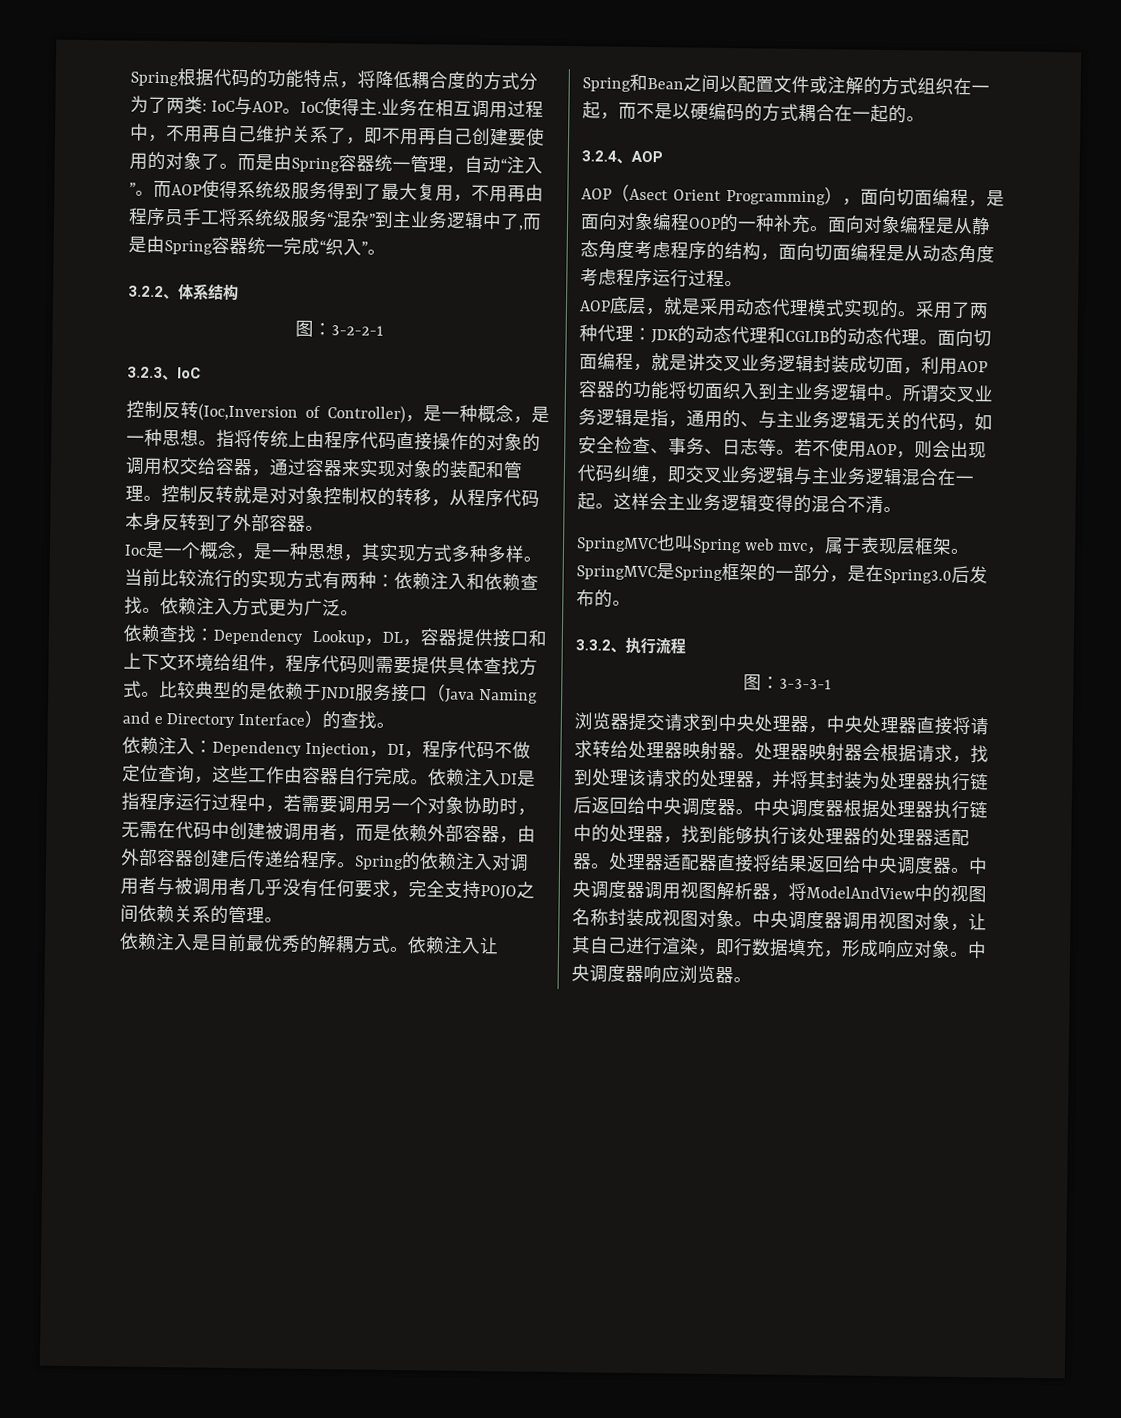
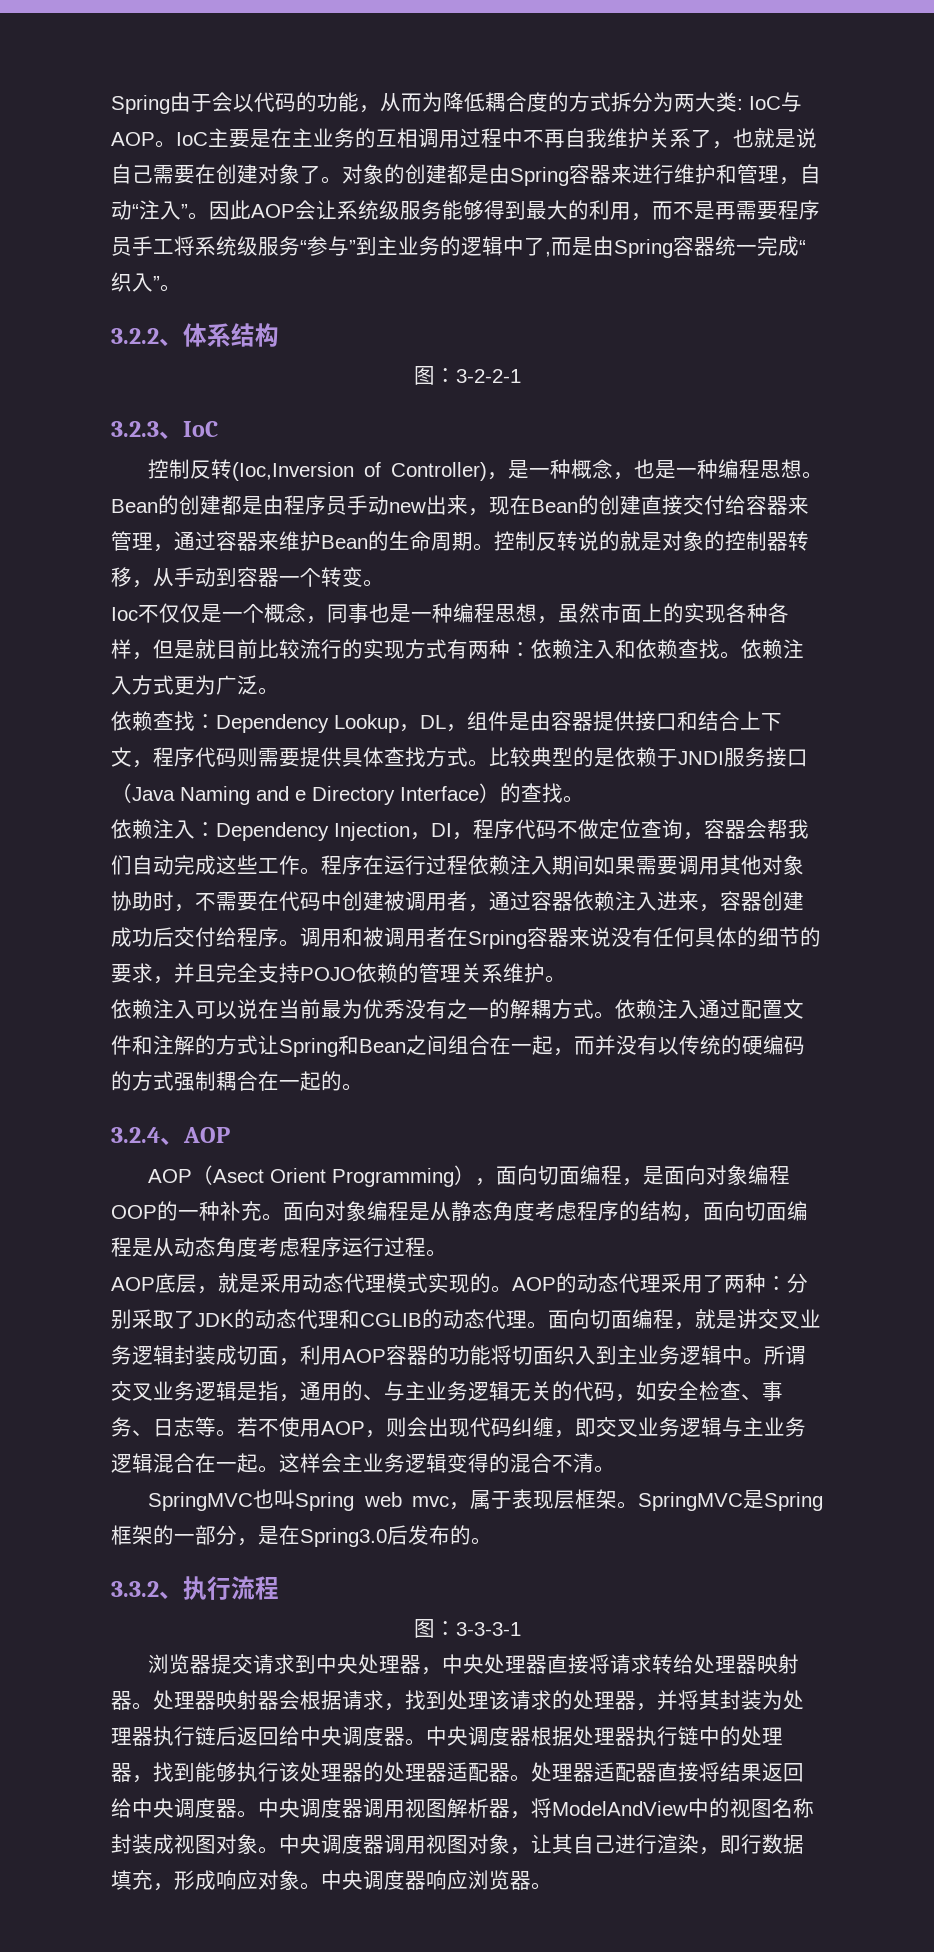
- Spring根据代码的功能特点，将降低耦合度的方式分为了两类: IoC与AOP。
+ Spring由于会以代码的功能，从而为降低耦合度的方式拆分为两大类: IoC与AOP。
- IoC使得主.业务在相互调用过程中，不用再自己维护关系了，即不用再自己创建要使用的对象了。而是由Spring容器统一管理，自动“注入”。
+ IoC主要是在主业务的互相调用过程中不再自我维护关系了，也就是说自己需要在创建对象了。对象的创建都是由Spring容器来进行维护和管理，自动“注入”。
- 而AOP使得系统级服务得到了最大复用，不用再由程序员手工将系统级服务“混杂”到主业务逻辑中了,而是由Spring容器统一完成“织入”。
+ 因此AOP会让系统级服务能够得到最大的利用，而不是再需要程序员手工将系统级服务“参与”到主业务的逻辑中了,而是由Spring容器统一完成“织入”。
- 控制反转(Ioc,Inversion of Controller)，是一种概念，是一种思想。指将传统上由程序代码直接操作的对象的调用权交给容器，通过容器来实现对象的装配和管理。控制反转就是对对象控制权的转移，从程序代码本身反转到了外部容器。
+ 控制反转(Ioc,Inversion of Controller)，是一种概念，也是一种编程思想。Bean的创建都是由程序员手动new出来，现在Bean的创建直接交付给容器来管理，通过容器来维护Bean的生命周期。控制反转说的就是对象的控制器转移，从手动到容器一个转变。
- Ioc是一个概念，是一种思想，其实现方式多种多样。当前比较流行的实现方式有两种：依赖注入和依赖查找。
+ Ioc不仅仅是一个概念，同事也是一种编程思想，虽然市面上的实现各种各样，但是就目前比较流行的实现方式有两种：依赖注入和依赖查找。
- 依赖查找：Dependency Lookup，DL，容器提供接口和上下文环境给组件，程序代码则需要提供具体查找方式。
+ 依赖查找：Dependency Lookup，DL，组件是由容器提供接口和结合上下文，程序代码则需要提供具体查找方式。
- 依赖注入：Dependency Injection，DI，程序代码不做定位查询，这些工作由容器自行完成。依赖注入DI是指程序运行过程中，若需要调用另一个对象协助时，无需在代码中创建被调用者，而是依赖外部容器，由外部容器创建后传递给程序。Spring的依赖注入对调用者与被调用者几乎没有任何要求，完全支持POJO之间依赖关系的管理。
- 依赖注入是目前最优秀的解耦方式。
+ 依赖注入：Dependency Injection，DI，程序代码不做定位查询，容器会帮我们自动完成这些工作。程序在运行过程依赖注入期间如果需要调用其他对象协助时，不需要在代码中创建被调用者，通过容器依赖注入进来，容器创建成功后交付给程序。调用和被调用者在Srping容器来说没有任何具体的细节的要求，并且完全支持POJO依赖的管理关系维护。
+ 依赖注入可以说在当前最为优秀没有之一的解耦方式。
- 依赖注入让Spring和Bean之间以配置文件或注解的方式组织在一起，而不是以硬编码的方式耦合在一起的。
+ 依赖注入通过配置文件和注解的方式让Spring和Bean之间组合在一起，而并没有以传统的硬编码的方式强制耦合在一起的。
- 采用了两种代理：JDK的动态代理和CGLIB的动态代理。
+ AOP的动态代理采用了两种：分别采取了JDK的动态代理和CGLIB的动态代理。

